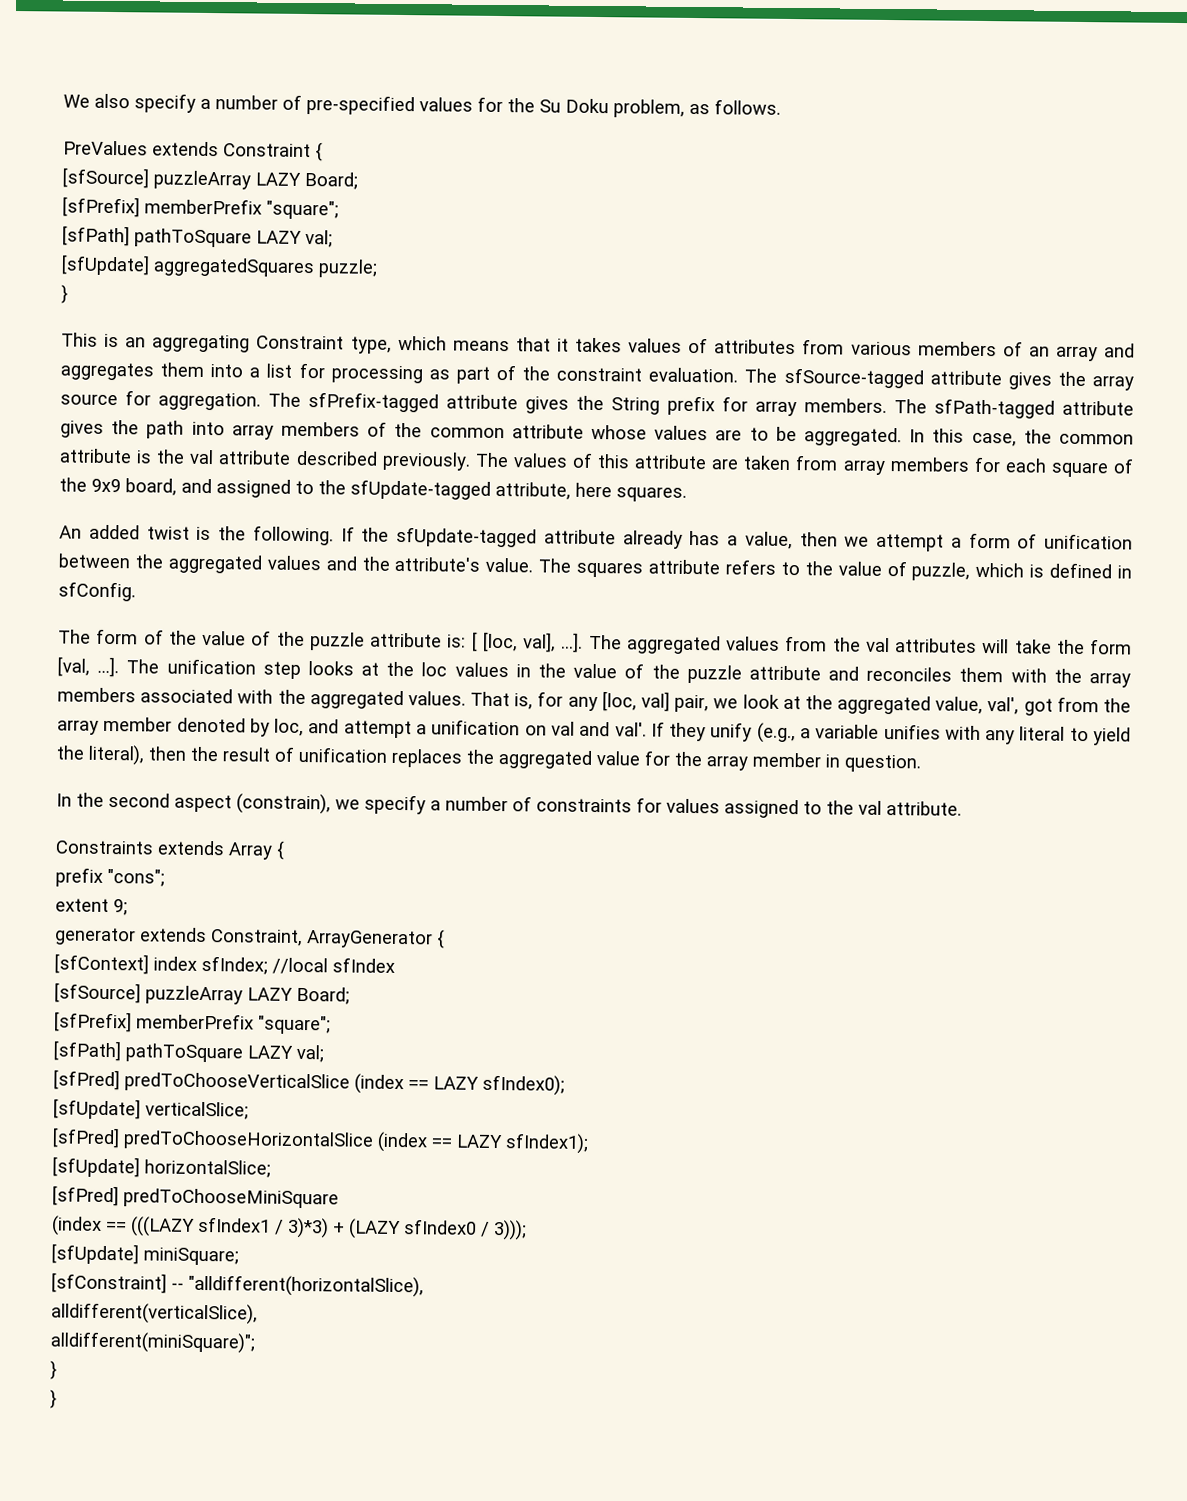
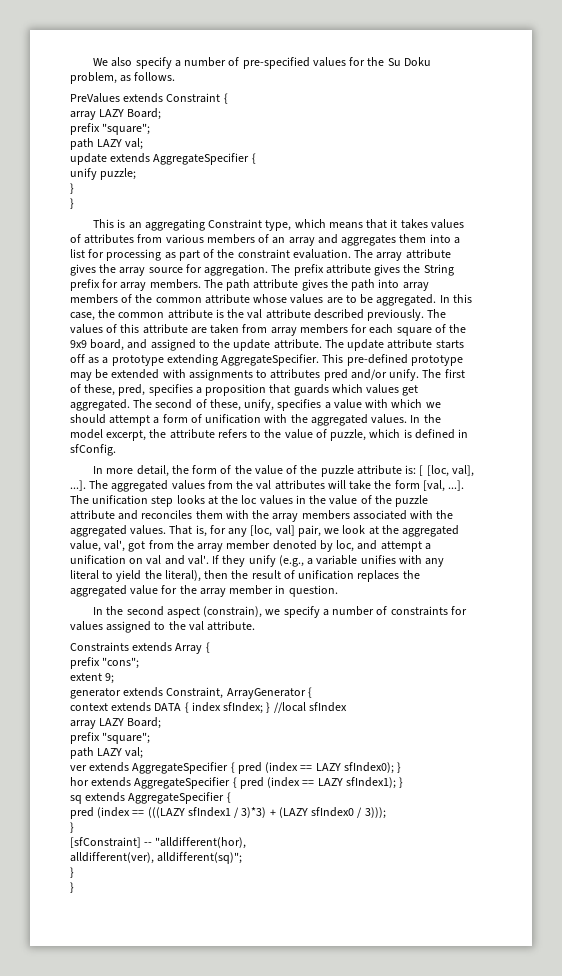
  PreValues extends Constraint {
- [sfSource] puzzleArray LAZY Board;
- [sfPrefix] memberPrefix "square";
- [sfPath] pathToSquare LAZY val;
- [sfUpdate] aggregatedSquares puzzle;
+ array LAZY Board;
+ prefix "square";
+ path LAZY val;
+ update extends AggregateSpecifier {
+ unify puzzle;
+ }
- The sfSource-tagged attribute gives the array source for aggregation.
+ The array attribute gives the array source for aggregation.
- The sfPrefix-tagged attribute gives the String prefix for array members.
+ The prefix attribute gives the String prefix for array members.
- The sfPath-tagged attribute gives the path into array members of the common attribute whose values are to be aggregated.
+ The path attribute gives the path into array members of the common attribute whose values are to be aggregated.
- The values of this attribute are taken from array members for each square of the 9x9 board, and assigned to the sfUpdate-tagged attribute, here squares.
- An added twist is the following. If the sfUpdate-tagged attribute already has a value, then we attempt a form of unification between the aggregated values and the attribute's value. The squares attribute refers to the value of puzzle, which is defined in sfConfig.
+ The values of this attribute are taken from array members for each square of the 9x9 board, and assigned to the update attribute. The update attribute starts off as a prototype extending AggregateSpecifier. This pre-defined prototype may be extended with assignments to attributes pred and/or unify. The first of these, pred, specifies a proposition that guards which values get aggregated. The second of these, unify, specifies a value with which we should attempt a form of unification with the aggregated values. In the model excerpt, the attribute refers to the value of puzzle, which is defined in sfConfig.
- The form of the value of the puzzle attribute is: [ [loc, val], ...]. The aggregated values from the val attributes will take the form [val, ...]. The unification step looks at the loc values in the value of the puzzle attribute and reconciles them with the array members associated with the aggregated values.
+ In more detail, the form of the value of the puzzle attribute is: [ [loc, val], ...]. The aggregated values from the val attributes will take the form [val, ...]. The unification step looks at the loc values in the value of the puzzle attribute and reconciles them with the array members associated with the aggregated values.
- [sfContext] index sfIndex; //local sfIndex
- [sfSource] puzzleArray LAZY Board;
- [sfPrefix] memberPrefix "square";
- [sfPath] pathToSquare LAZY val;
- [sfPred] predToChooseVerticalSlice (index == LAZY sfIndex0);
- [sfUpdate] verticalSlice;
- [sfPred] predToChooseHorizontalSlice (index == LAZY sfIndex1);
- [sfUpdate] horizontalSlice;
- [sfPred] predToChooseMiniSquare
- (index == (((LAZY sfIndex1 / 3)*3) + (LAZY sfIndex0 / 3)));
- [sfUpdate] miniSquare;
+ context extends DATA { index sfIndex; } //local sfIndex
+ array LAZY Board;
+ prefix "square";
+ path LAZY val;
+ ver extends AggregateSpecifier { pred (index == LAZY sfIndex0); }
+ hor extends AggregateSpecifier { pred (index == LAZY sfIndex1); }
+ sq extends AggregateSpecifier {
+ pred (index == (((LAZY sfIndex1 / 3)*3) + (LAZY sfIndex0 / 3)));
+ }
- [sfConstraint] -- "alldifferent(horizontalSlice),
- alldifferent(verticalSlice),
- alldifferent(miniSquare)";
+ [sfConstraint] -- "alldifferent(hor),
+ alldifferent(ver), alldifferent(sq)";

